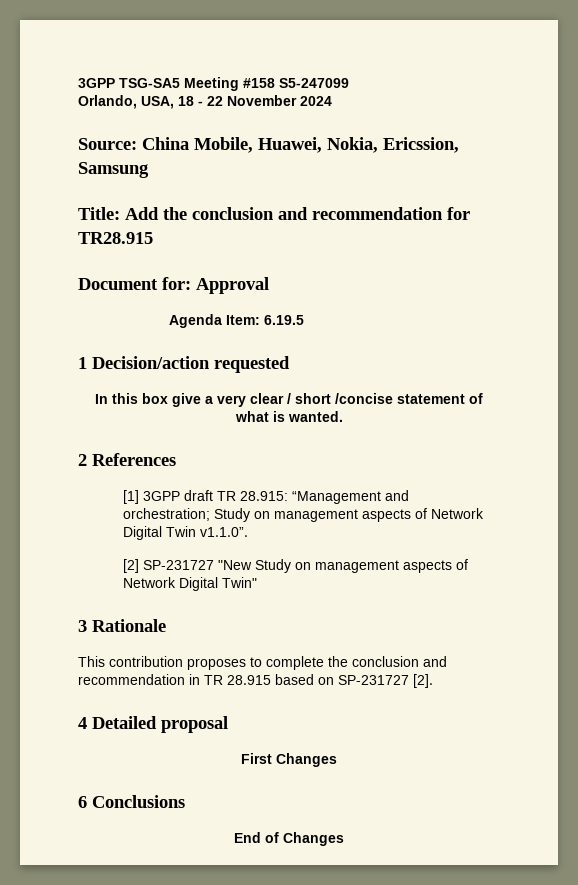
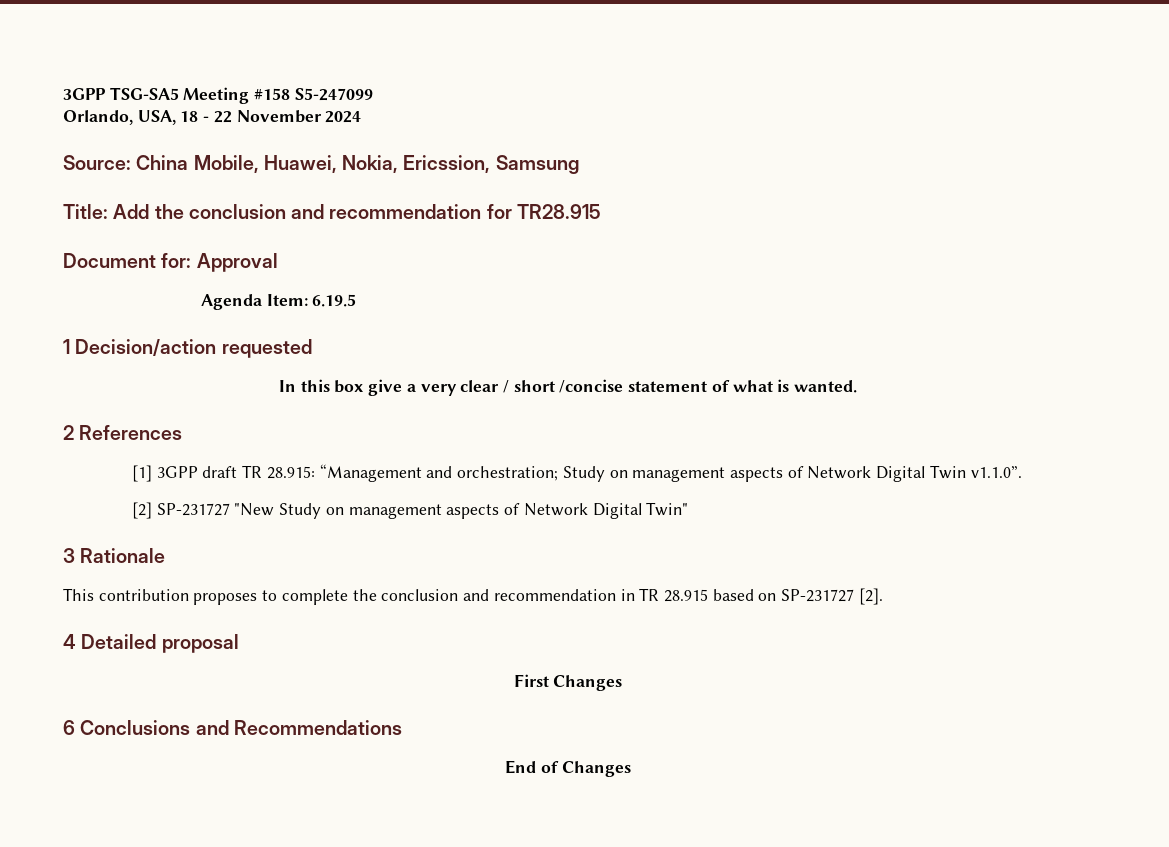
- 6 Conclusions
+ 6 Conclusions and Recommendations

